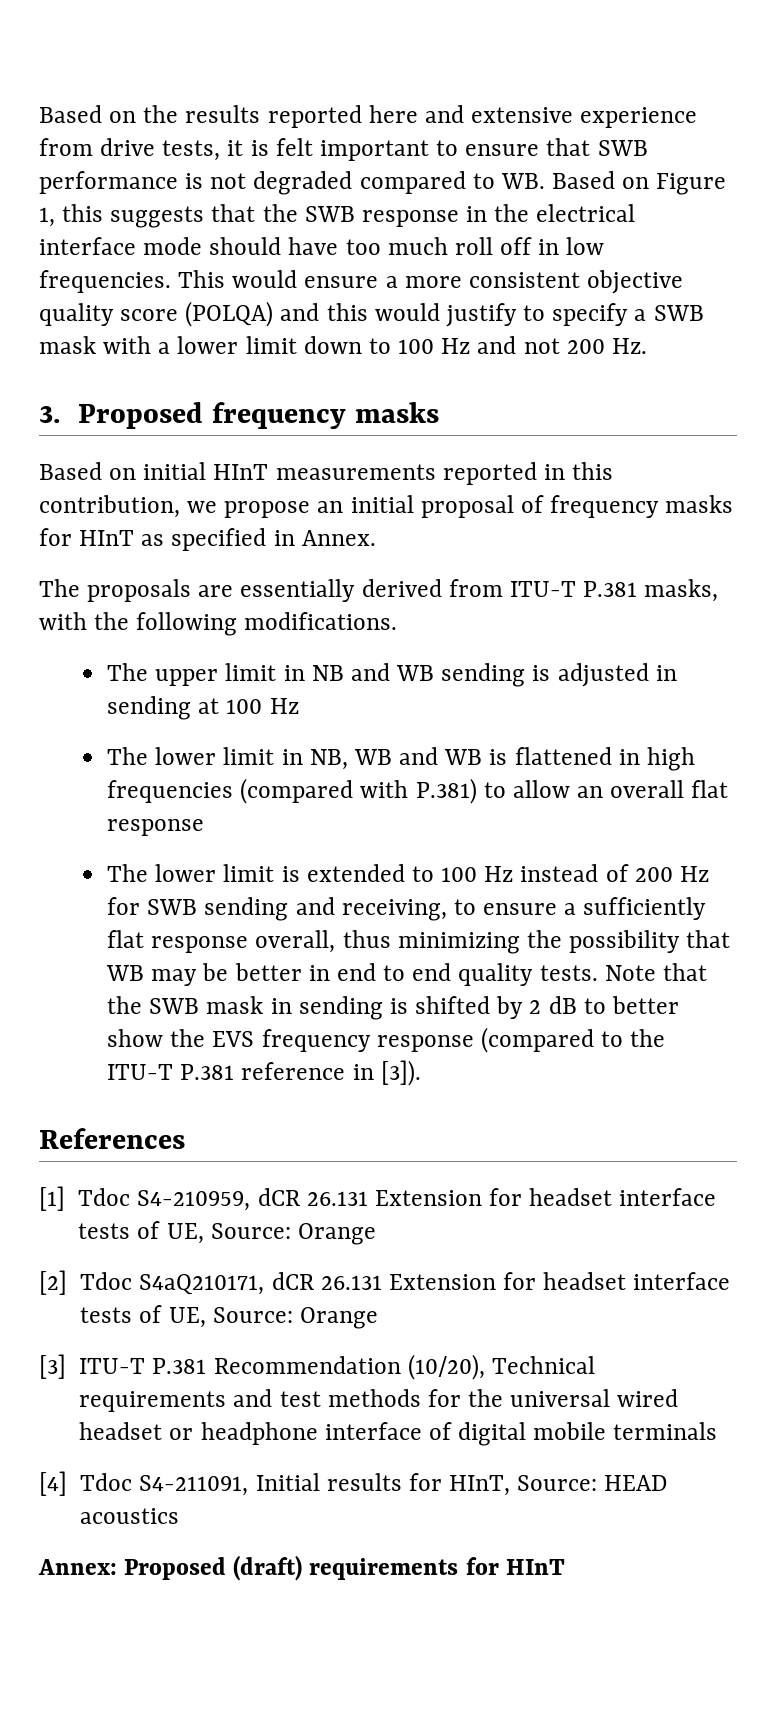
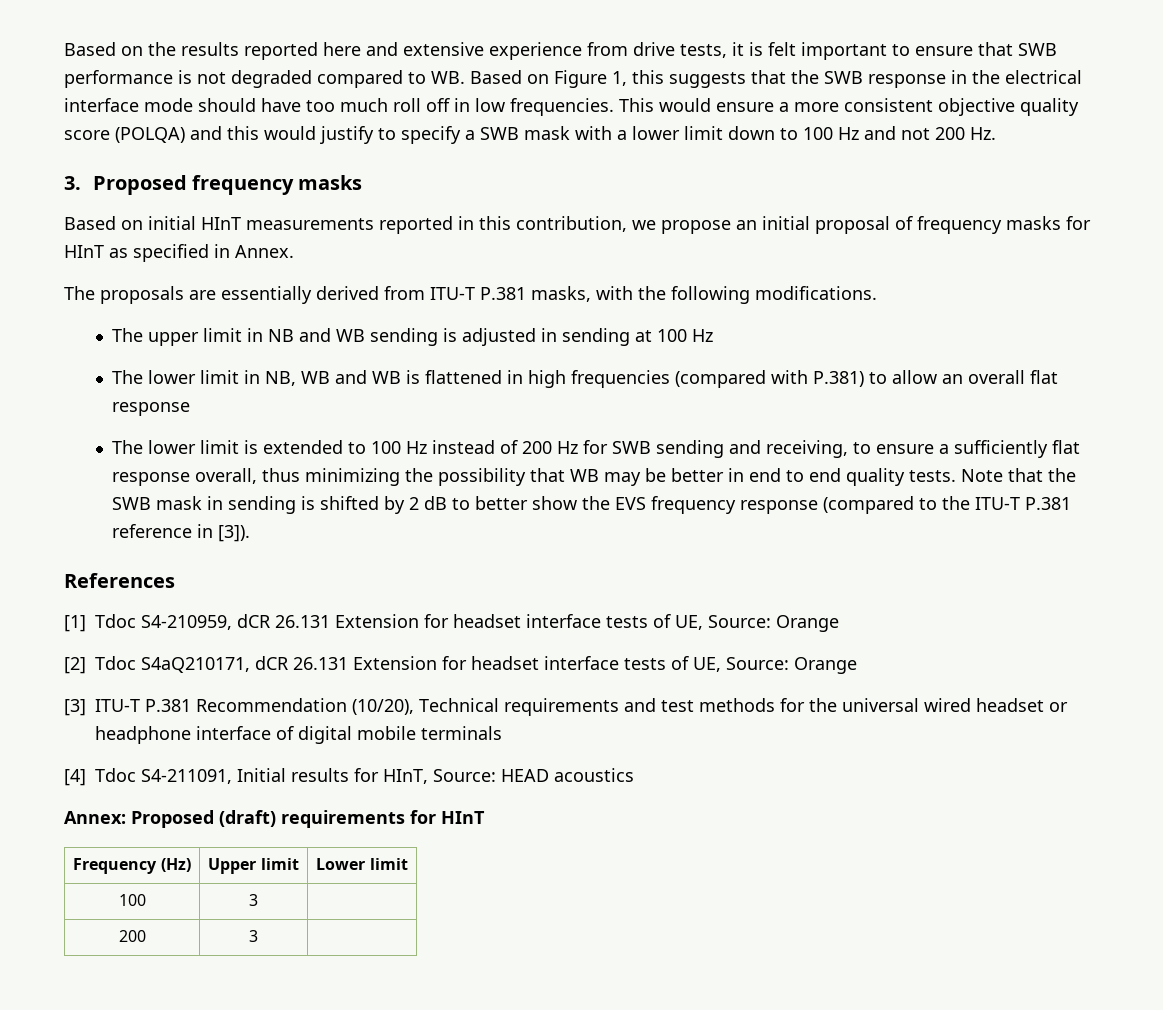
+ Frequency (Hz) | Upper limit | Lower limit
+ 100 | 3 |
+ 200 | 3 |

